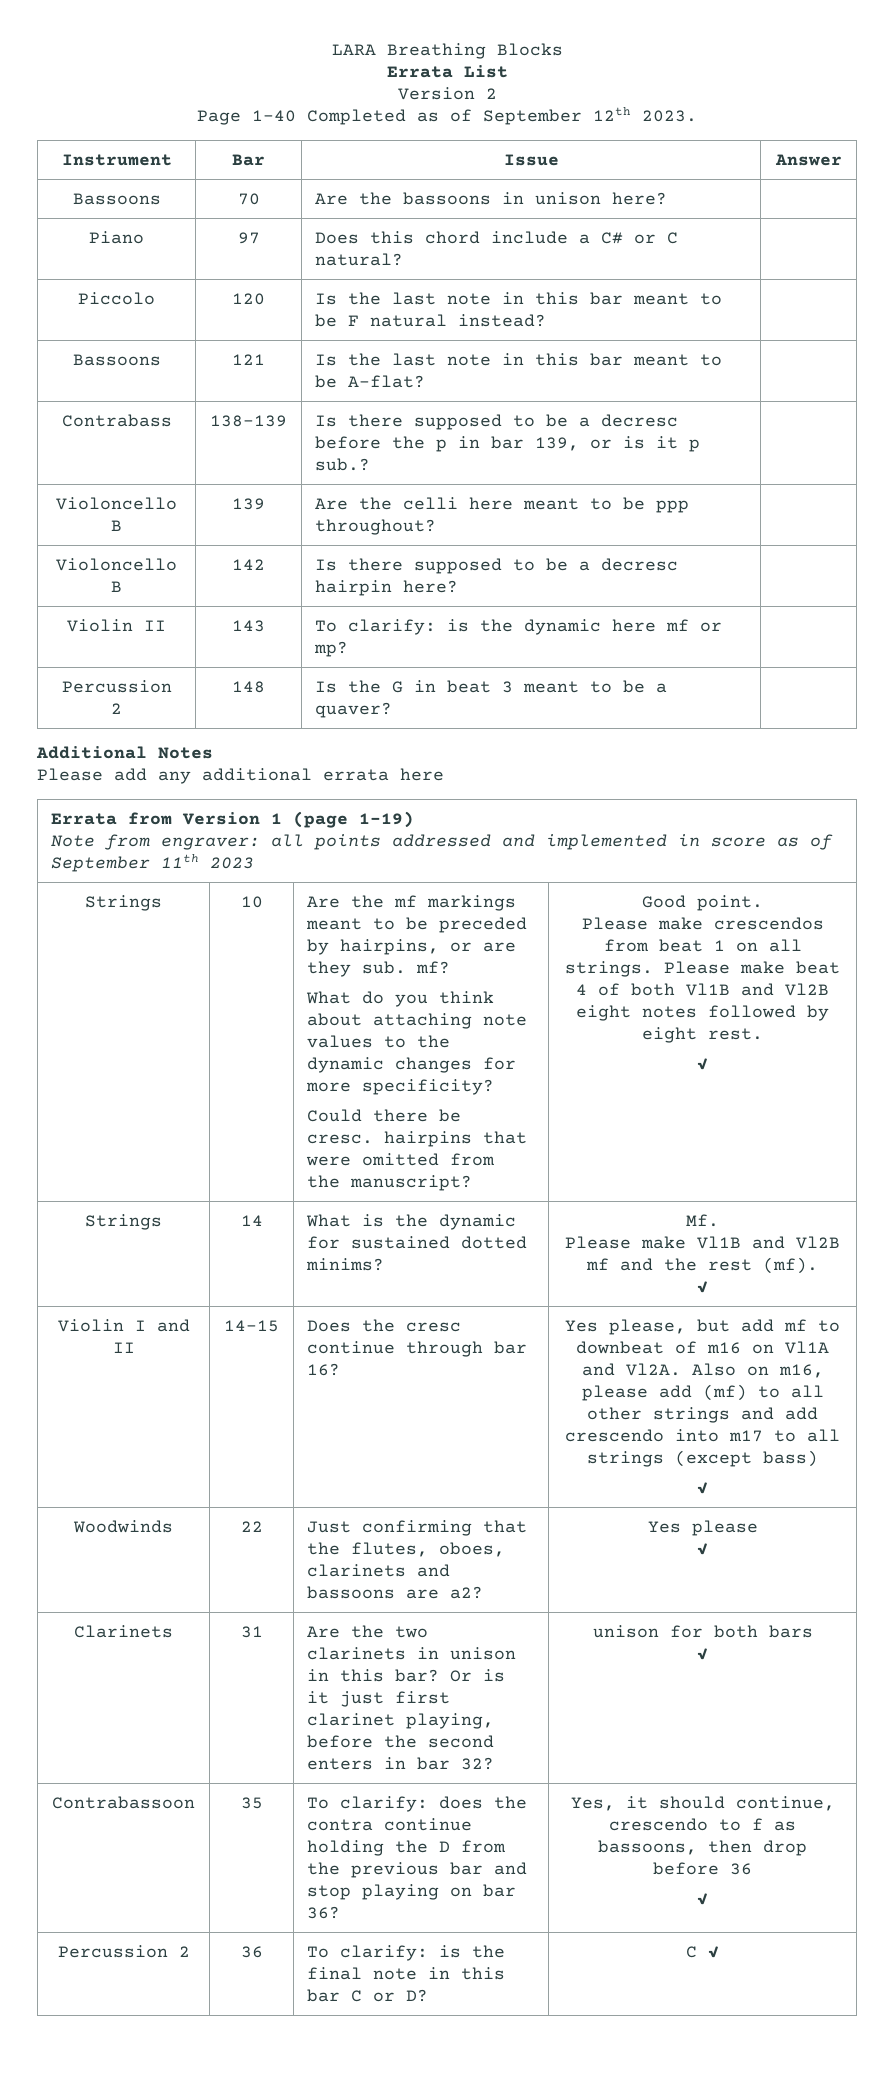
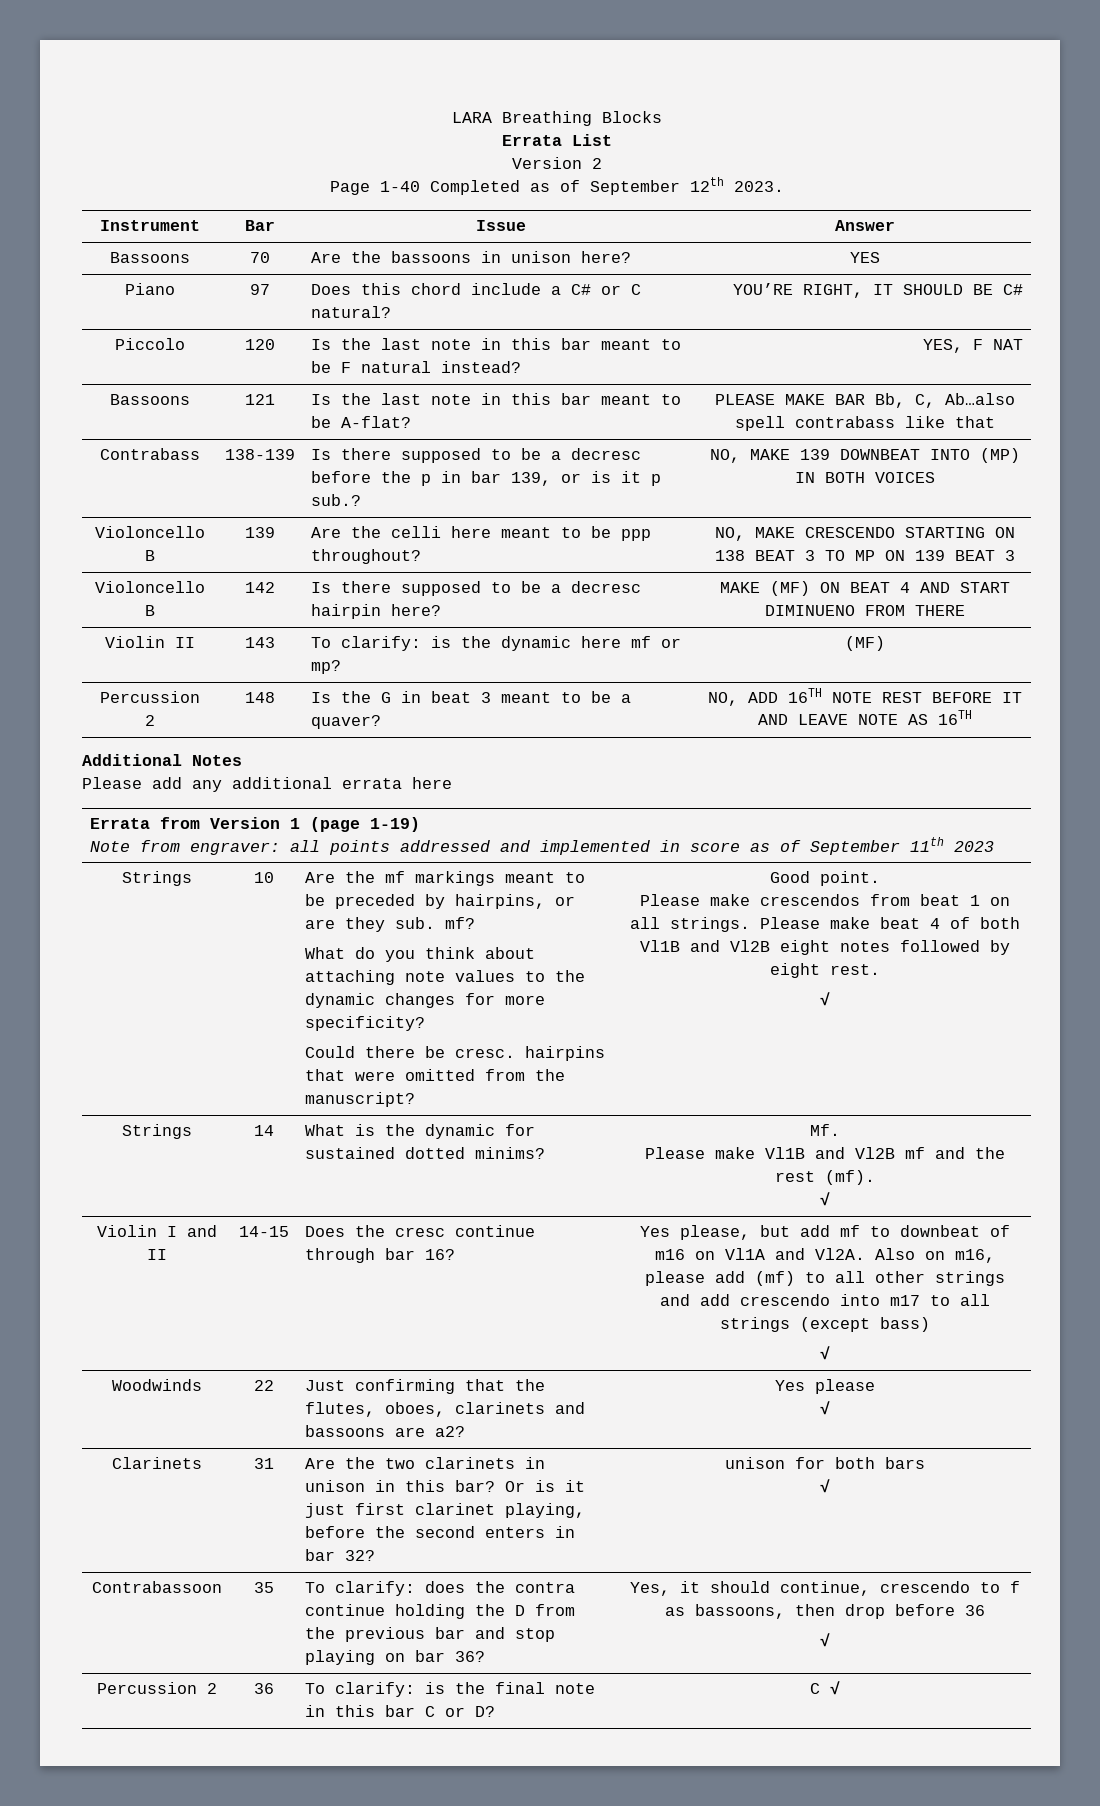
- Bassoons | 70 | Are the bassoons in unison here? |
+ Bassoons | 70 | Are the bassoons in unison here? | YES
- Piano | 97 | Does this chord include a C# or C natural? |
+ Piano | 97 | Does this chord include a C# or C natural? | YOU’RE RIGHT, IT SHOULD BE C#
- Piccolo | 120 | Is the last note in this bar meant to be F natural instead? |
+ Piccolo | 120 | Is the last note in this bar meant to be F natural instead? | YES, F NAT
- Bassoons | 121 | Is the last note in this bar meant to be A-flat? |
+ Bassoons | 121 | Is the last note in this bar meant to be A-flat? | PLEASE MAKE BAR Bb, C, Ab…also spell contrabass like that
- Contrabass | 138-139 | Is there supposed to be a decresc before the p in bar 139, or is it p sub.? |
+ Contrabass | 138-139 | Is there supposed to be a decresc before the p in bar 139, or is it p sub.? | NO, MAKE 139 DOWNBEAT INTO (MP) IN BOTH VOICES
- Violoncello B | 139 | Are the celli here meant to be ppp throughout? |
+ Violoncello B | 139 | Are the celli here meant to be ppp throughout? | NO, MAKE CRESCENDO STARTING ON 138 BEAT 3 TO MP ON 139 BEAT 3
- Violoncello B | 142 | Is there supposed to be a decresc hairpin here? |
+ Violoncello B | 142 | Is there supposed to be a decresc hairpin here? | MAKE (MF) ON BEAT 4 AND START DIMINUENO FROM THERE
- Violin II | 143 | To clarify: is the dynamic here mf or mp? |
+ Violin II | 143 | To clarify: is the dynamic here mf or mp? | (MF)
- Percussion 2 | 148 | Is the G in beat 3 meant to be a quaver? |
+ Percussion 2 | 148 | Is the G in beat 3 meant to be a quaver? | NO, ADD 16TH NOTE REST BEFORE IT AND LEAVE NOTE AS 16TH

